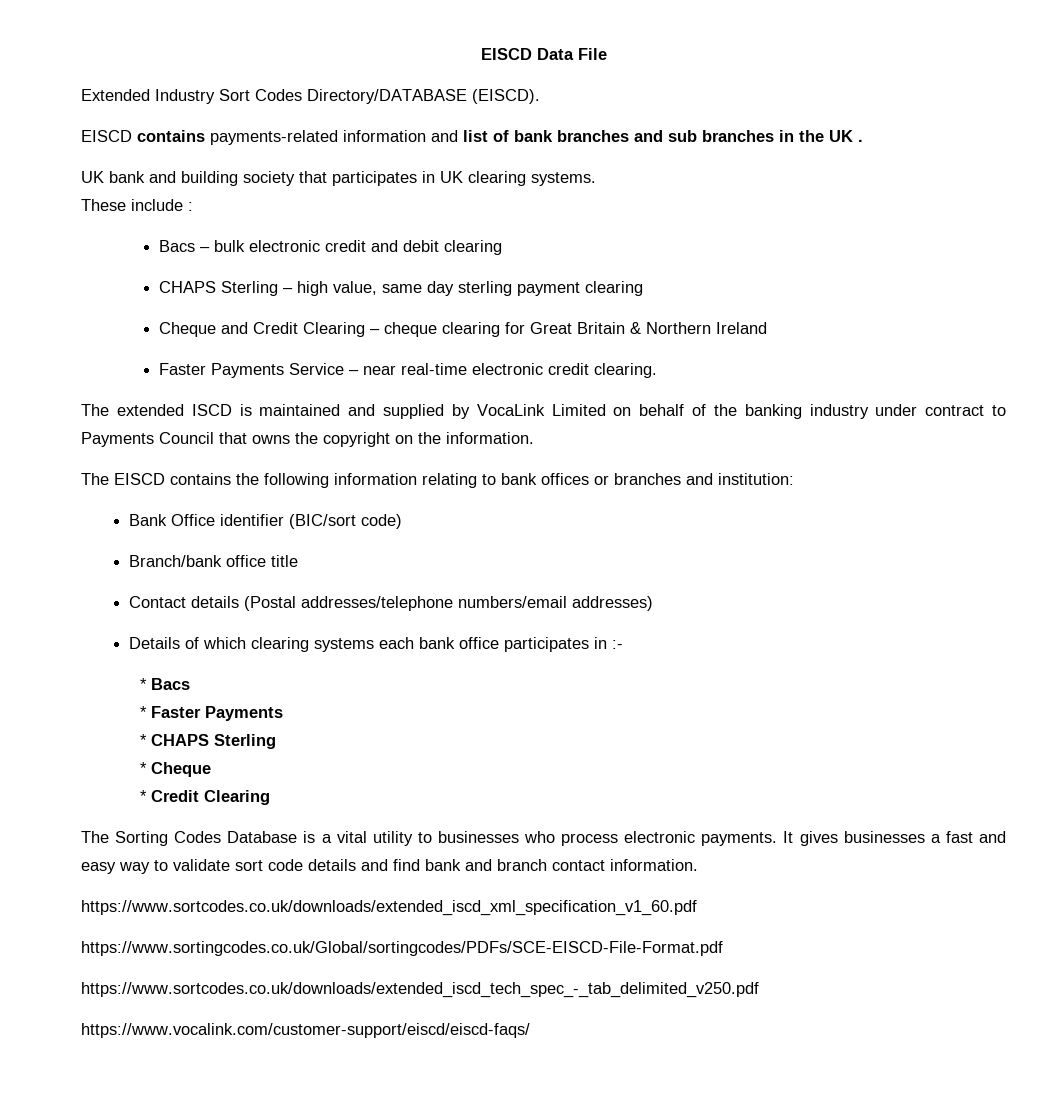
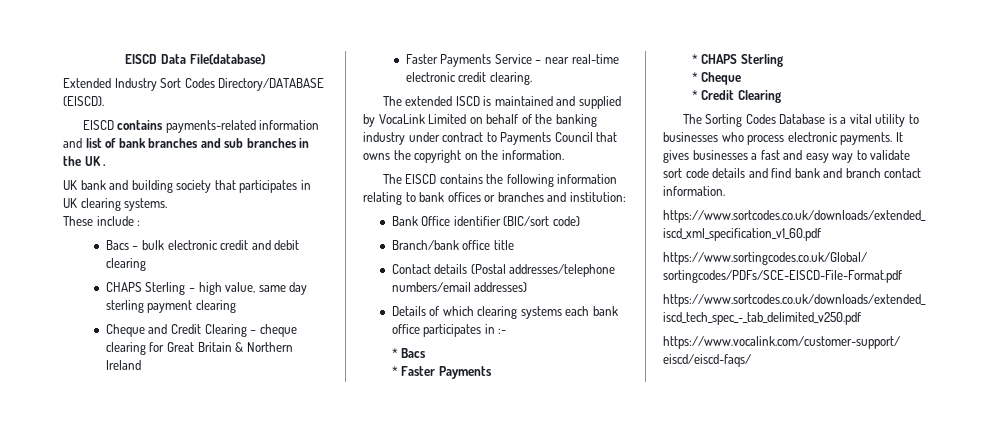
- EISCD Data File
+ EISCD Data File(database)

